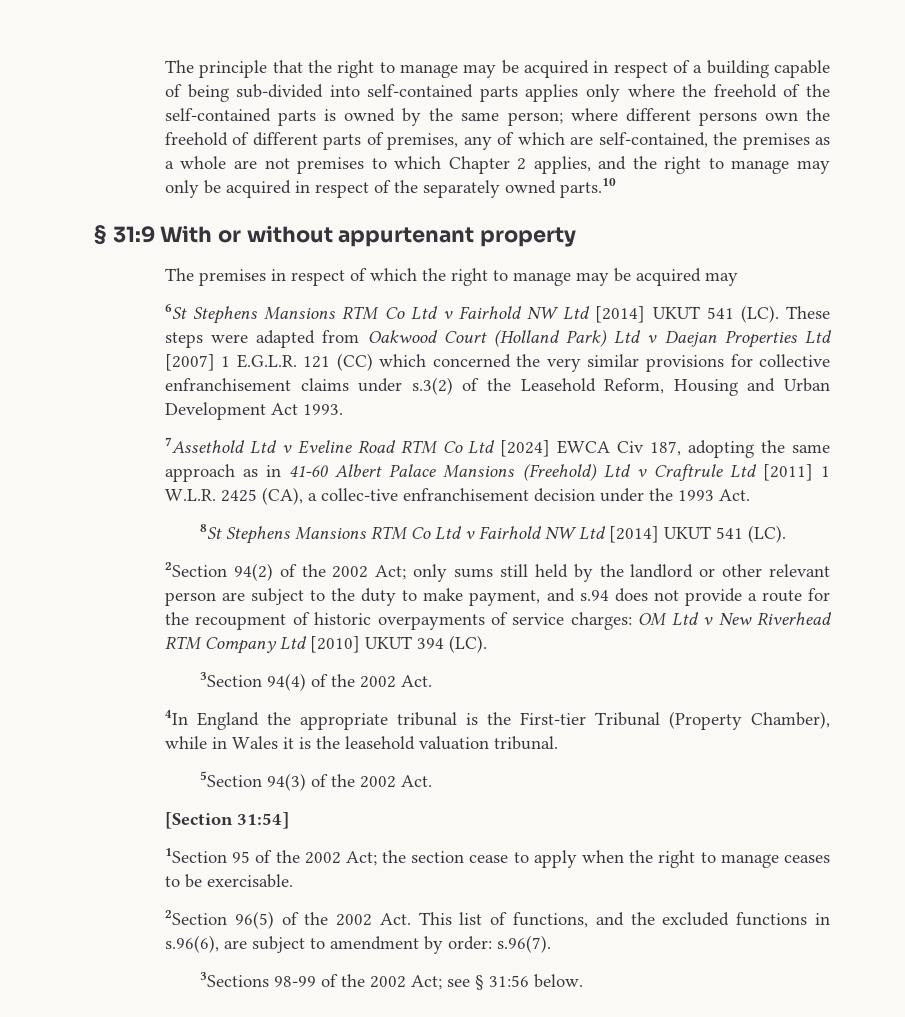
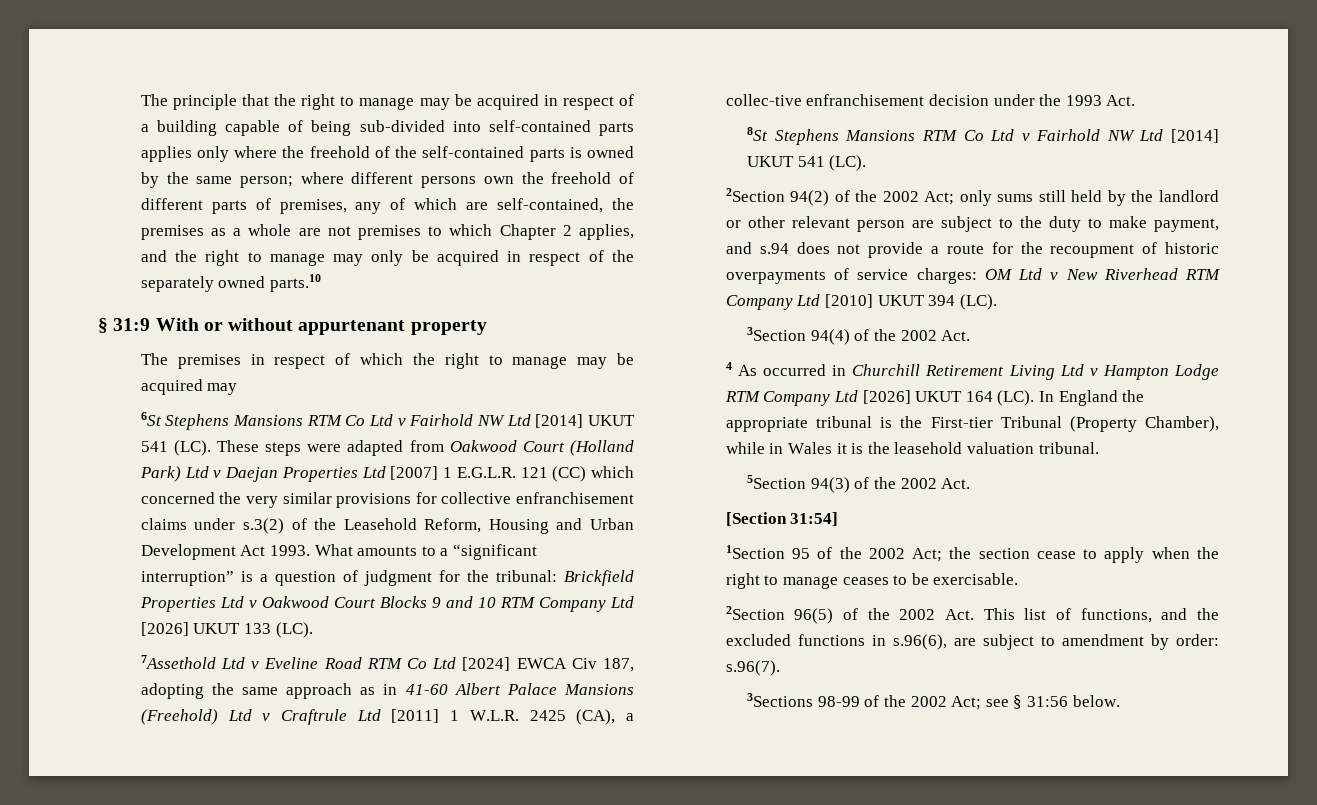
+ What amounts to a “significant interruption” is a question of judgment for the tribunal: Brickfield Properties Ltd v Oakwood Court Blocks 9 and 10 RTM Company Ltd [2026] UKUT 133 (LC).
- 4In England the appropriate tribunal is the First-tier Tribunal (Property Chamber), while in Wales it is the leasehold valuation tribunal.
+ 4 As occurred in Churchill Retirement Living Ltd v Hampton Lodge RTM Company Ltd [2026] UKUT 164 (LC). In England the appropriate tribunal is the First-tier Tribunal (Property Chamber), while in Wales it is the leasehold valuation tribunal.

